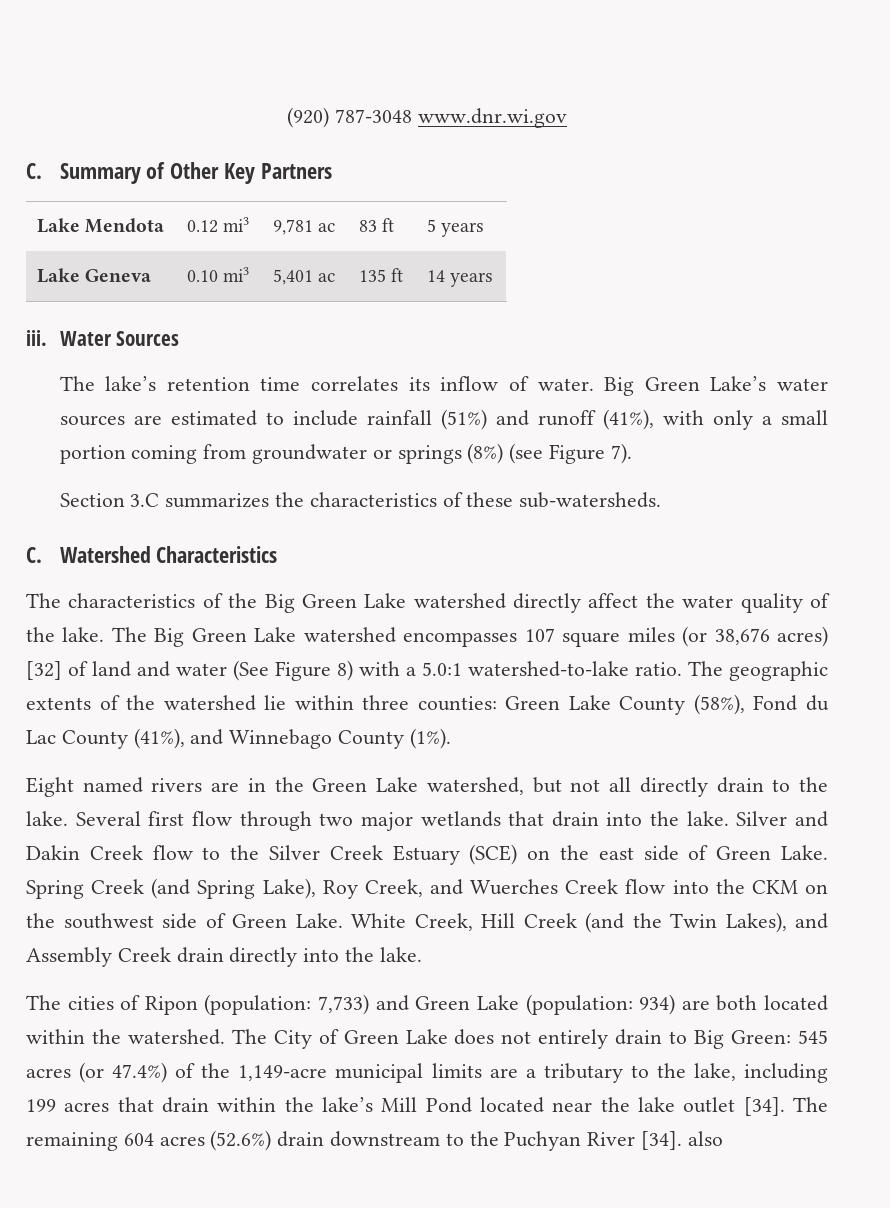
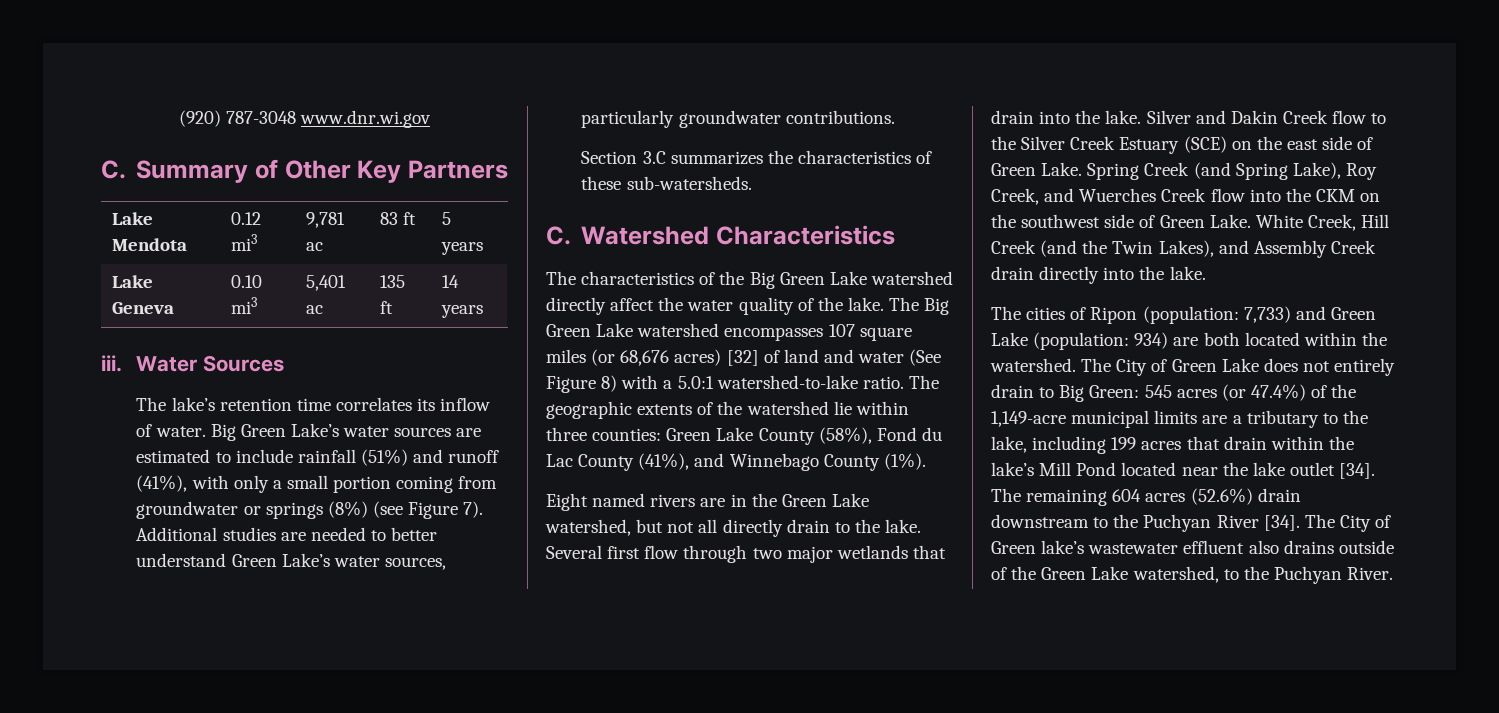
+ Additional studies are needed to better understand Green Lake’s water sources, particularly groundwater contributions.
- The Big Green Lake watershed encompasses 107 square miles (or 38,676 acres) [32] of land and water (See Figure 8) with a 5.0:1 watershed-to-lake ratio.
+ The Big Green Lake watershed encompasses 107 square miles (or 68,676 acres) [32] of land and water (See Figure 8) with a 5.0:1 watershed-to-lake ratio.
- The remaining 604 acres (52.6%) drain downstream to the Puchyan River [34]. also
+ The remaining 604 acres (52.6%) drain downstream to the Puchyan River [34]. The City of Green lake’s wastewater effluent also drains outside of the Green Lake watershed, to the Puchyan River.

